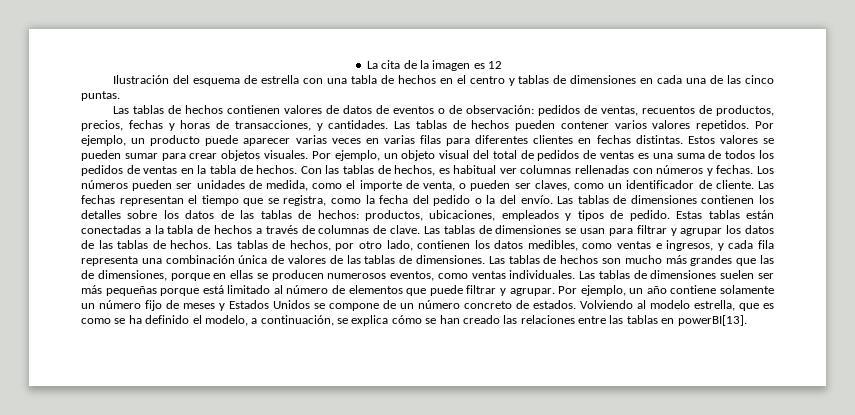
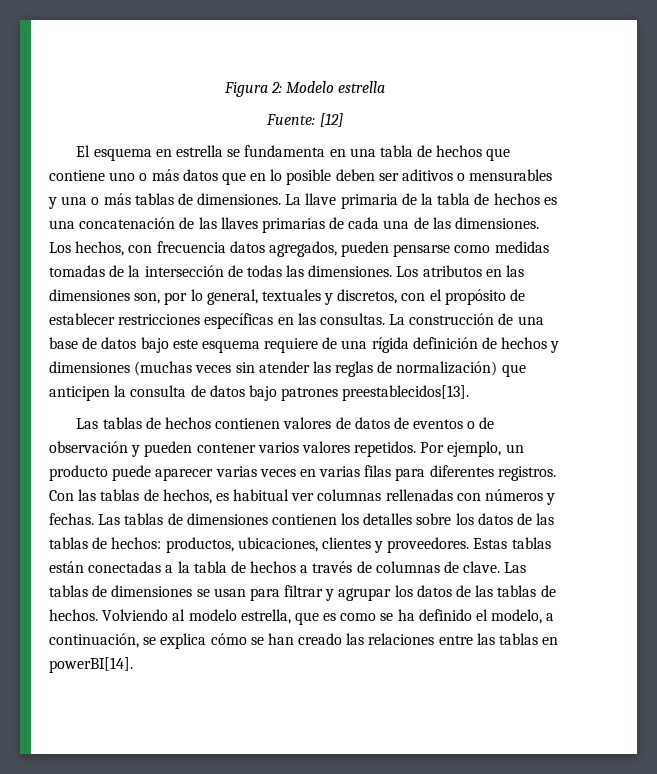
- La cita de la imagen es 12
- Ilustración del esquema de estrella con una tabla de hechos en el centro y tablas de dimensiones en cada una de las cinco puntas.
+ Figura 2: Modelo estrella
+ Fuente: [12]
+ El esquema en estrella se fundamenta en una tabla de hechos que contiene uno o más datos que en lo posible deben ser aditivos o mensurables y una o más tablas de dimensiones. La llave primaria de la tabla de hechos es una concatenación de las llaves primarias de cada una de las dimensiones. Los hechos, con frecuencia datos agregados, pueden pensarse como medidas tomadas de la intersección de todas las dimensiones. Los atributos en las dimensiones son, por lo general, textuales y discretos, con el propósito de establecer restricciones específicas en las consultas. La construcción de una base de datos bajo este esquema requiere de una rígida definición de hechos y dimensiones (muchas veces sin atender las reglas de normalización) que anticipen la consulta de datos bajo patrones preestablecidos[13].
- Las tablas de hechos contienen valores de datos de eventos o de observación: pedidos de ventas, recuentos de productos, precios, fechas y horas de transacciones, y cantidades. Las tablas de hechos pueden contener varios valores repetidos.
+ Las tablas de hechos contienen valores de datos de eventos o de observación y pueden contener varios valores repetidos.
- Por ejemplo, un producto puede aparecer varias veces en varias filas para diferentes clientes en fechas distintas. Estos valores se pueden sumar para crear objetos visuales. Por ejemplo, un objeto visual del total de pedidos de ventas es una suma de todos los pedidos de ventas en la tabla de hechos.
+ Por ejemplo, un producto puede aparecer varias veces en varias filas para diferentes registros.
- Los números pueden ser unidades de medida, como el importe de venta, o pueden ser claves, como un identificador de cliente. Las fechas representan el tiempo que se registra, como la fecha del pedido o la del envío.
- Las tablas de dimensiones contienen los detalles sobre los datos de las tablas de hechos: productos, ubicaciones, empleados y tipos de pedido.
+ Las tablas de dimensiones contienen los detalles sobre los datos de las tablas de hechos: productos, ubicaciones, clientes y proveedores.
- Las tablas de hechos, por otro lado, contienen los datos medibles, como ventas e ingresos, y cada fila representa una combinación única de valores de las tablas de dimensiones. Las tablas de hechos son mucho más grandes que las de dimensiones, porque en ellas se producen numerosos eventos, como ventas individuales. Las tablas de dimensiones suelen ser más pequeñas porque está limitado al número de elementos que puede filtrar y agrupar. Por ejemplo, un año contiene solamente un número fijo de meses y Estados Unidos se compone de un número concreto de estados.
- Volviendo al modelo estrella, que es como se ha definido el modelo, a continuación, se explica cómo se han creado las relaciones entre las tablas en powerBI[13].
+ Volviendo al modelo estrella, que es como se ha definido el modelo, a continuación, se explica cómo se han creado las relaciones entre las tablas en powerBI[14].

